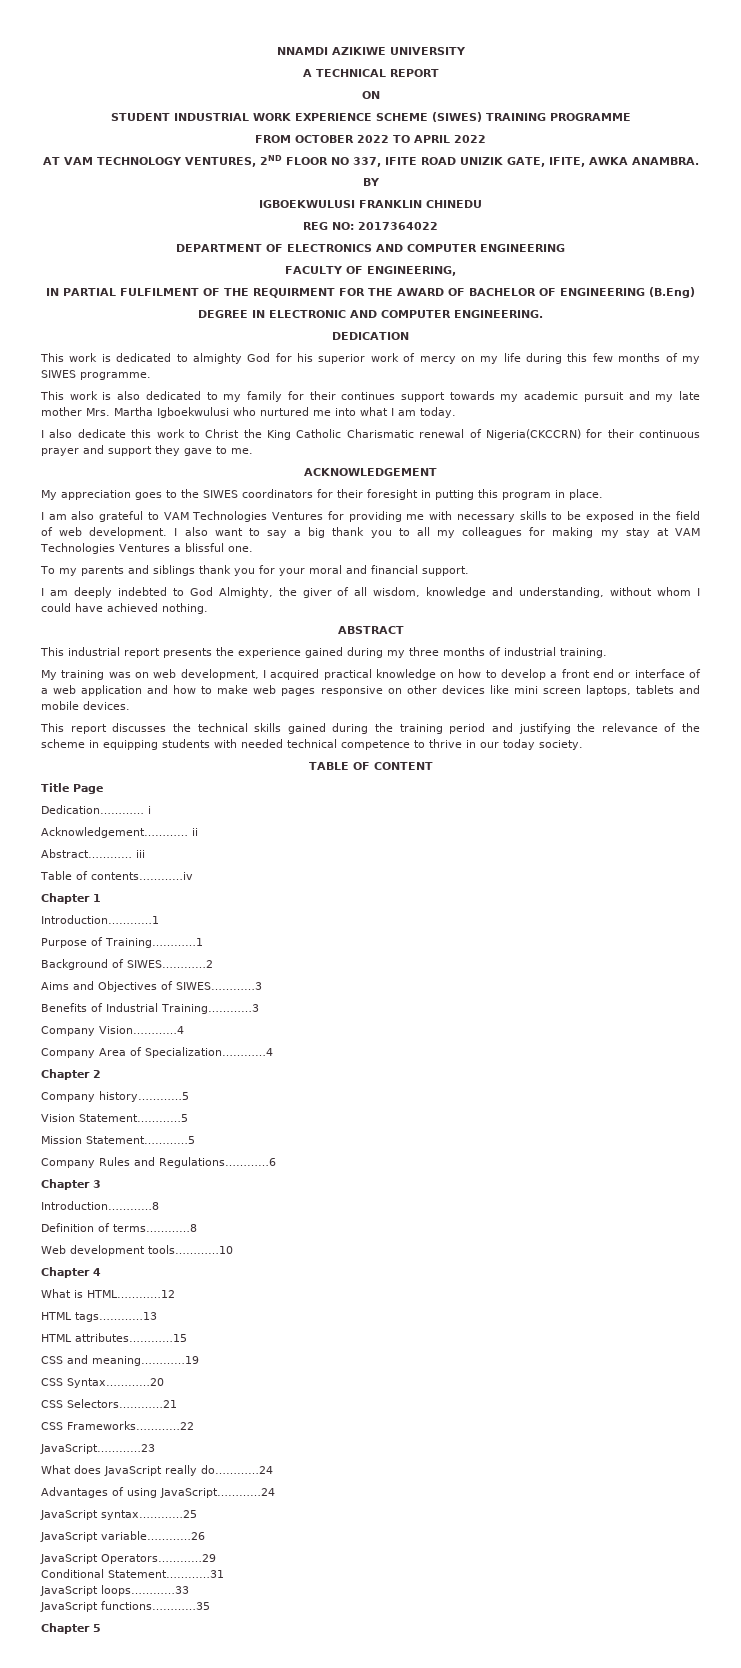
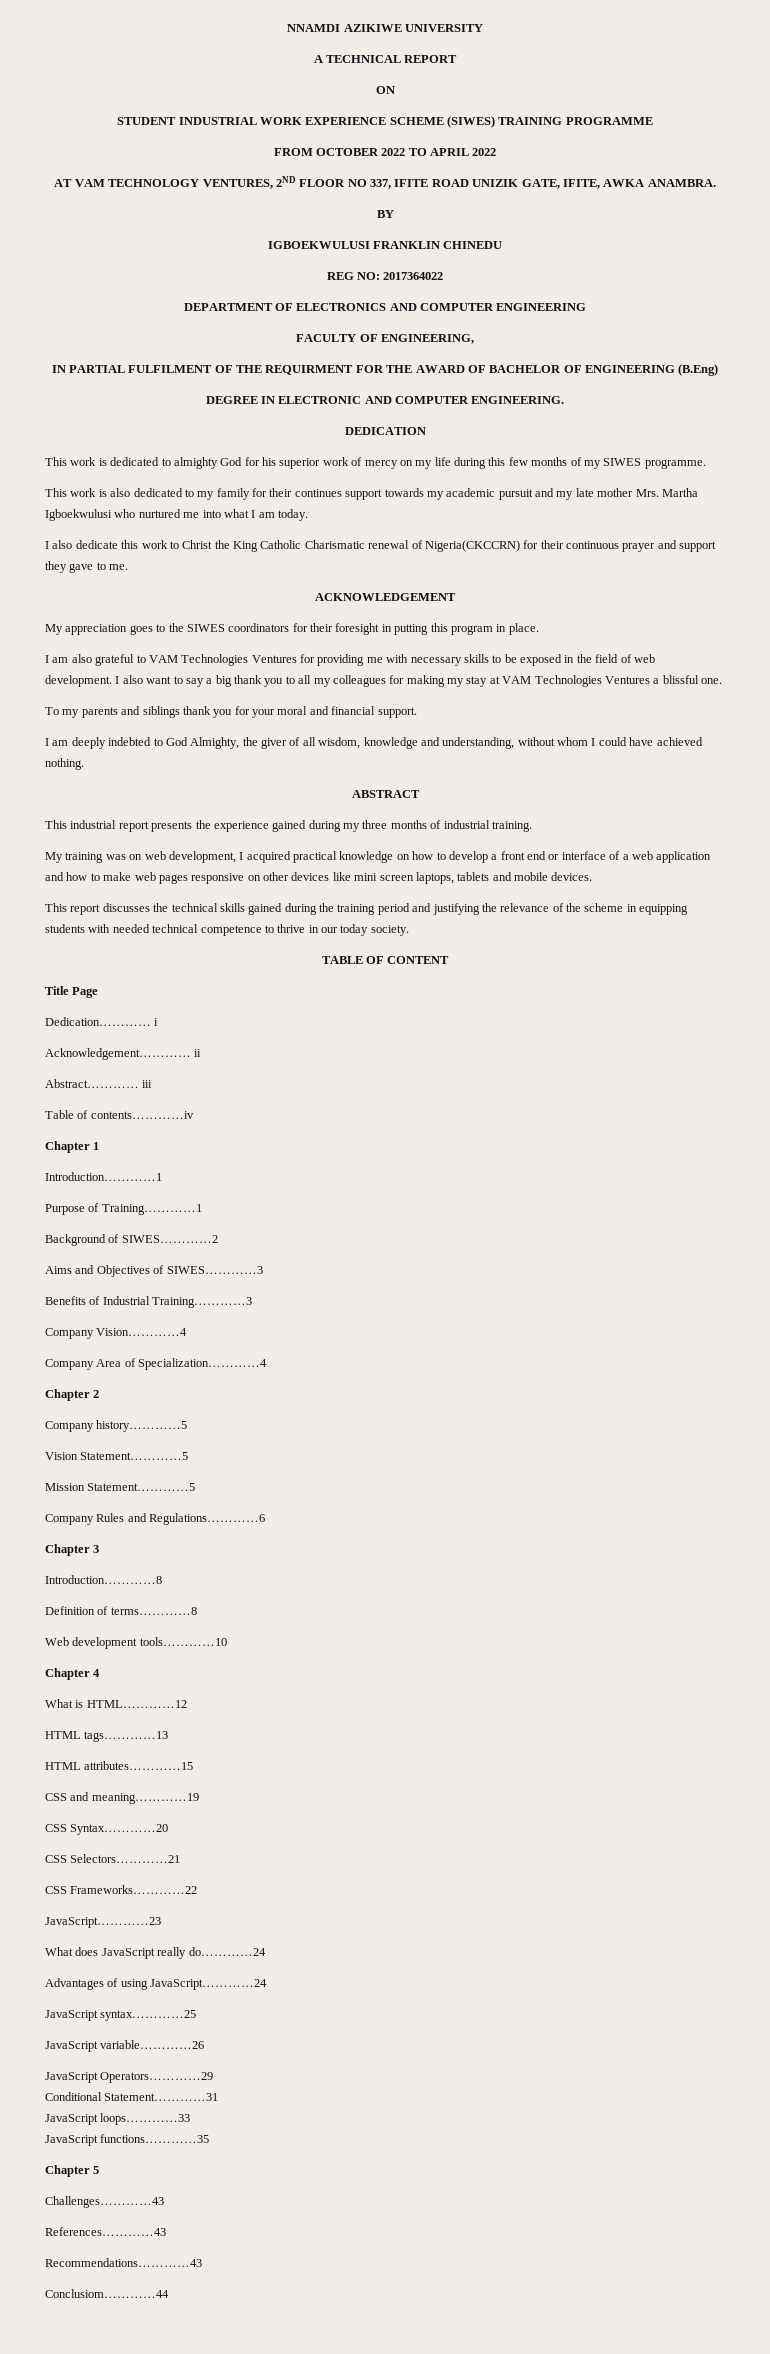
+ Challenges…………43
+ References…………43
+ Recommendations…………43
+ Conclusiom…………44

